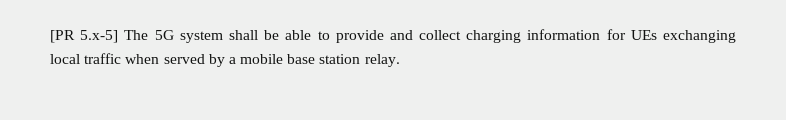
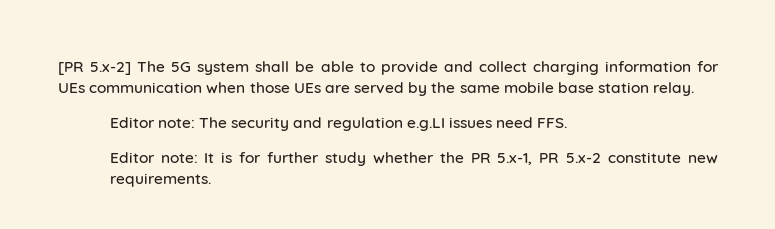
- [PR 5.x-5] The 5G system shall be able to provide and collect charging information for UEs exchanging local traffic when served by a mobile base station relay.
+ [PR 5.x-2] The 5G system shall be able to provide and collect charging information for UEs communication when those UEs are served by the same mobile base station relay.
+ Editor note: The security and regulation e.g.LI issues need FFS.
+ Editor note: It is for further study whether the PR 5.x-1, PR 5.x-2 constitute new requirements.

